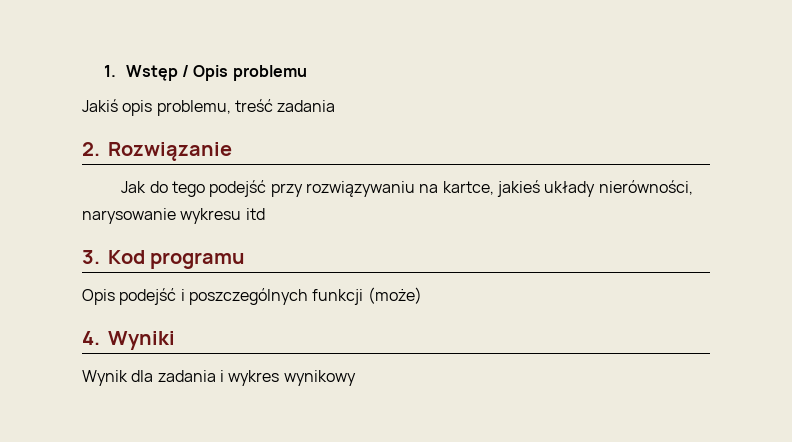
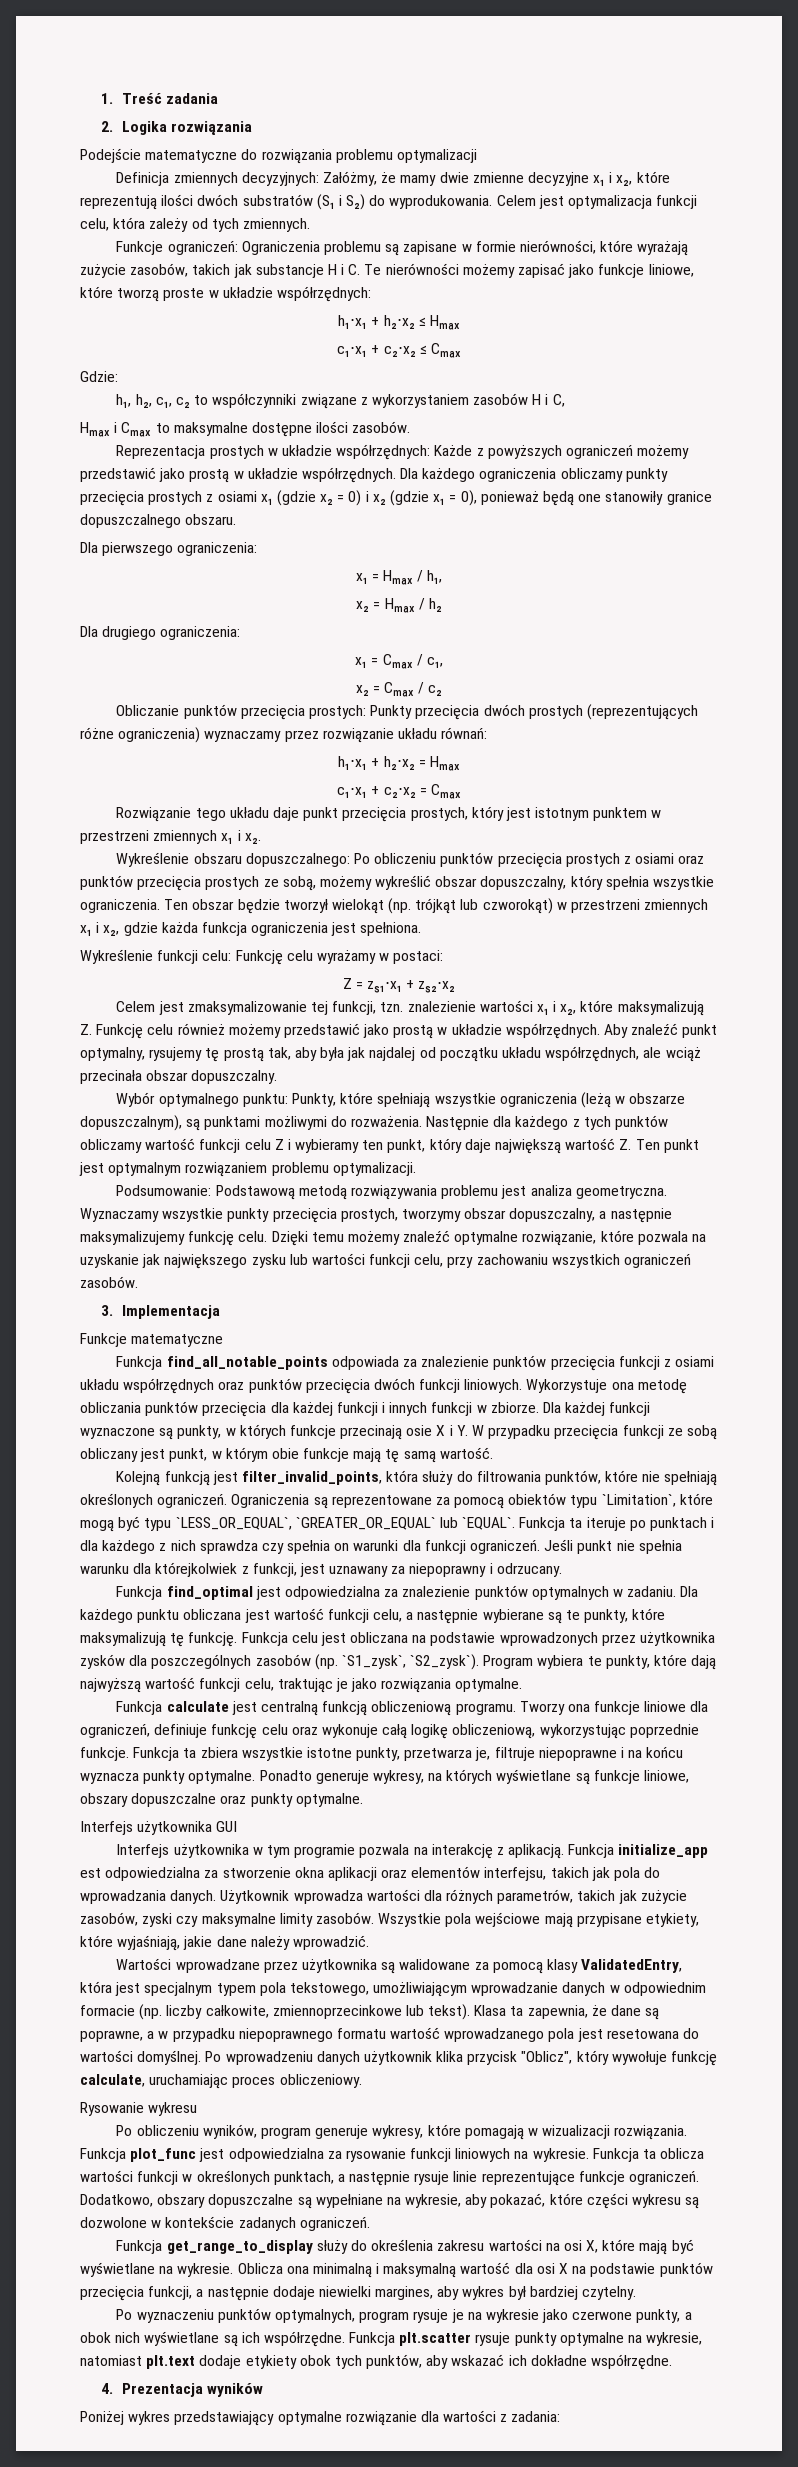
- 1. Wstęp / Opis problemu
- Jakiś opis problemu, treść zadania
- 2. Rozwiązanie
- Jak do tego podejść przy rozwiązywaniu na kartce, jakieś układy nierówności, narysowanie wykresu itd
- 3. Kod programu
- Opis podejść i poszczególnych funkcji (może)
- 4. Wyniki
- Wynik dla zadania i wykres wynikowy
+ 1. Treść zadania
+ 2. Logika rozwiązania
+ Podejście matematyczne do rozwiązania problemu optymalizacji
+ Definicja zmiennych decyzyjnych: Załóżmy, że mamy dwie zmienne decyzyjne x₁ i x₂, które reprezentują ilości dwóch substratów (S₁ i S₂) do wyprodukowania. Celem jest optymalizacja funkcji celu, która zależy od tych zmiennych.
+ Funkcje ograniczeń: Ograniczenia problemu są zapisane w formie nierówności, które wyrażają zużycie zasobów, takich jak substancje H i C. Te nierówności możemy zapisać jako funkcje liniowe, które tworzą proste w układzie współrzędnych:
+ h₁⋅x₁ + h₂⋅x₂ ≤ Hₘₐₓ
+ c₁⋅x₁ + c₂⋅x₂ ≤ Cₘₐₓ
+ Gdzie:
+ h₁, h₂, c₁, c₂ to współczynniki związane z wykorzystaniem zasobów H i C,
+ Hₘₐₓ i Cₘₐₓ to maksymalne dostępne ilości zasobów.
+ Reprezentacja prostych w układzie współrzędnych: Każde z powyższych ograniczeń możemy przedstawić jako prostą w układzie współrzędnych. Dla każdego ograniczenia obliczamy punkty przecięcia prostych z osiami x₁ (gdzie x₂ = 0) i x₂ (gdzie x₁ = 0), ponieważ będą one stanowiły granice dopuszczalnego obszaru.
+ Dla pierwszego ograniczenia:
+ x₁ = Hₘₐₓ / h₁,
+ x₂ = Hₘₐₓ / h₂
+ Dla drugiego ograniczenia:
+ x₁ = Cₘₐₓ / c₁,
+ x₂ = Cₘₐₓ / c₂
+ Obliczanie punktów przecięcia prostych: Punkty przecięcia dwóch prostych (reprezentujących różne ograniczenia) wyznaczamy przez rozwiązanie układu równań:
+ h₁⋅x₁ + h₂⋅x₂ = Hₘₐₓ
+ c₁⋅x₁ + c₂⋅x₂ = Cₘₐₓ
+ Rozwiązanie tego układu daje punkt przecięcia prostych, który jest istotnym punktem w przestrzeni zmiennych x₁ i x₂.
+ Wykreślenie obszaru dopuszczalnego: Po obliczeniu punktów przecięcia prostych z osiami oraz punktów przecięcia prostych ze sobą, możemy wykreślić obszar dopuszczalny, który spełnia wszystkie ograniczenia. Ten obszar będzie tworzył wielokąt (np. trójkąt lub czworokąt) w przestrzeni zmiennych x₁ i x₂, gdzie każda funkcja ograniczenia jest spełniona.
+ Wykreślenie funkcji celu: Funkcję celu wyrażamy w postaci:
+ Z = zₛ₁⋅x₁ + zₛ₂⋅x₂
+ Celem jest zmaksymalizowanie tej funkcji, tzn. znalezienie wartości x₁ i x₂, które maksymalizują Z. Funkcję celu również możemy przedstawić jako prostą w układzie współrzędnych. Aby znaleźć punkt optymalny, rysujemy tę prostą tak, aby była jak najdalej od początku układu współrzędnych, ale wciąż przecinała obszar dopuszczalny.
+ Wybór optymalnego punktu: Punkty, które spełniają wszystkie ograniczenia (leżą w obszarze dopuszczalnym), są punktami możliwymi do rozważenia. Następnie dla każdego z tych punktów obliczamy wartość funkcji celu Z i wybieramy ten punkt, który daje największą wartość Z. Ten punkt jest optymalnym rozwiązaniem problemu optymalizacji.
+ Podsumowanie: Podstawową metodą rozwiązywania problemu jest analiza geometryczna. Wyznaczamy wszystkie punkty przecięcia prostych, tworzymy obszar dopuszczalny, a następnie maksymalizujemy funkcję celu. Dzięki temu możemy znaleźć optymalne rozwiązanie, które pozwala na uzyskanie jak największego zysku lub wartości funkcji celu, przy zachowaniu wszystkich ograniczeń zasobów.
+ 3. Implementacja
+ Funkcje matematyczne
+ Funkcja find_all_notable_points odpowiada za znalezienie punktów przecięcia funkcji z osiami układu współrzędnych oraz punktów przecięcia dwóch funkcji liniowych. Wykorzystuje ona metodę obliczania punktów przecięcia dla każdej funkcji i innych funkcji w zbiorze. Dla każdej funkcji wyznaczone są punkty, w których funkcje przecinają osie X i Y. W przypadku przecięcia funkcji ze sobą obliczany jest punkt, w którym obie funkcje mają tę samą wartość.
+ Kolejną funkcją jest filter_invalid_points, która służy do filtrowania punktów, które nie spełniają określonych ograniczeń. Ograniczenia są reprezentowane za pomocą obiektów typu `Limitation`, które mogą być typu `LESS_OR_EQUAL`, `GREATER_OR_EQUAL` lub `EQUAL`. Funkcja ta iteruje po punktach i dla każdego z nich sprawdza czy spełnia on warunki dla funkcji ograniczeń. Jeśli punkt nie spełnia warunku dla którejkolwiek z funkcji, jest uznawany za niepoprawny i odrzucany.
+ Funkcja find_optimal jest odpowiedzialna za znalezienie punktów optymalnych w zadaniu. Dla każdego punktu obliczana jest wartość funkcji celu, a następnie wybierane są te punkty, które maksymalizują tę funkcję. Funkcja celu jest obliczana na podstawie wprowadzonych przez użytkownika zysków dla poszczególnych zasobów (np. `S1_zysk`, `S2_zysk`). Program wybiera te punkty, które dają najwyższą wartość funkcji celu, traktując je jako rozwiązania optymalne.
+ Funkcja calculate jest centralną funkcją obliczeniową programu. Tworzy ona funkcje liniowe dla ograniczeń, definiuje funkcję celu oraz wykonuje całą logikę obliczeniową, wykorzystując poprzednie funkcje. Funkcja ta zbiera wszystkie istotne punkty, przetwarza je, filtruje niepoprawne i na końcu wyznacza punkty optymalne. Ponadto generuje wykresy, na których wyświetlane są funkcje liniowe, obszary dopuszczalne oraz punkty optymalne.
+ Interfejs użytkownika GUI
+ Interfejs użytkownika w tym programie pozwala na interakcję z aplikacją. Funkcja initialize_app est odpowiedzialna za stworzenie okna aplikacji oraz elementów interfejsu, takich jak pola do wprowadzania danych. Użytkownik wprowadza wartości dla różnych parametrów, takich jak zużycie zasobów, zyski czy maksymalne limity zasobów. Wszystkie pola wejściowe mają przypisane etykiety, które wyjaśniają, jakie dane należy wprowadzić.
+ Wartości wprowadzane przez użytkownika są walidowane za pomocą klasy ValidatedEntry, która jest specjalnym typem pola tekstowego, umożliwiającym wprowadzanie danych w odpowiednim formacie (np. liczby całkowite, zmiennoprzecinkowe lub tekst). Klasa ta zapewnia, że dane są poprawne, a w przypadku niepoprawnego formatu wartość wprowadzanego pola jest resetowana do wartości domyślnej. Po wprowadzeniu danych użytkownik klika przycisk "Oblicz", który wywołuje funkcję calculate, uruchamiając proces obliczeniowy.
+ Rysowanie wykresu
+ Po obliczeniu wyników, program generuje wykresy, które pomagają w wizualizacji rozwiązania. Funkcja plot_func jest odpowiedzialna za rysowanie funkcji liniowych na wykresie. Funkcja ta oblicza wartości funkcji w określonych punktach, a następnie rysuje linie reprezentujące funkcje ograniczeń. Dodatkowo, obszary dopuszczalne są wypełniane na wykresie, aby pokazać, które części wykresu są dozwolone w kontekście zadanych ograniczeń.
+ Funkcja get_range_to_display służy do określenia zakresu wartości na osi X, które mają być wyświetlane na wykresie. Oblicza ona minimalną i maksymalną wartość dla osi X na podstawie punktów przecięcia funkcji, a następnie dodaje niewielki margines, aby wykres był bardziej czytelny.
+ Po wyznaczeniu punktów optymalnych, program rysuje je na wykresie jako czerwone punkty, a obok nich wyświetlane są ich współrzędne. Funkcja plt.scatter rysuje punkty optymalne na wykresie, natomiast plt.text dodaje etykiety obok tych punktów, aby wskazać ich dokładne współrzędne.
+ 4. Prezentacja wyników
+ Poniżej wykres przedstawiający optymalne rozwiązanie dla wartości z zadania:

